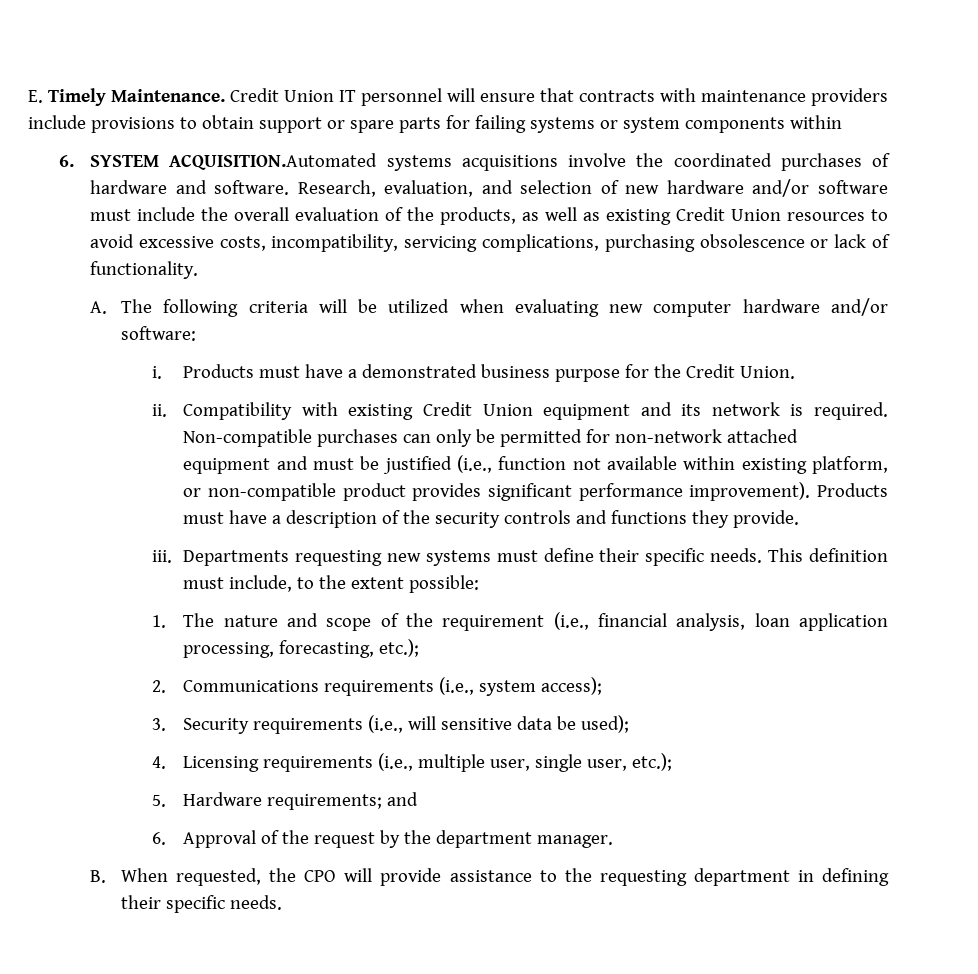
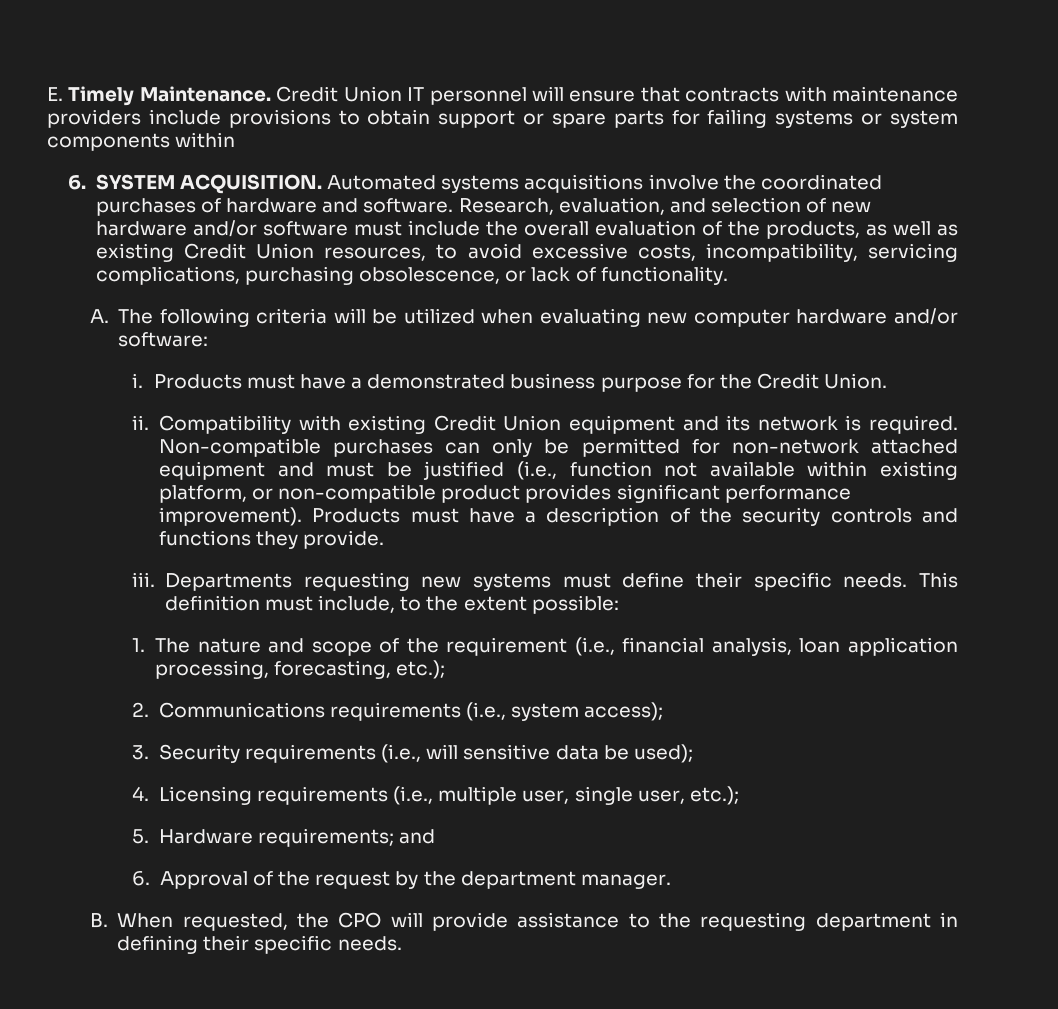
- 6. SYSTEM ACQUISITION.Automated systems acquisitions involve the coordinated purchases of hardware and software.
+ 6. SYSTEM ACQUISITION. Automated systems acquisitions involve the coordinated purchases of hardware and software.
- Research, evaluation, and selection of new hardware and/or software must include the overall evaluation of the products, as well as existing Credit Union resources to avoid excessive costs, incompatibility, servicing complications, purchasing obsolescence or lack of functionality.
+ Research, evaluation, and selection of new hardware and/or software must include the overall evaluation of the products, as well as existing Credit Union resources, to avoid excessive costs, incompatibility, servicing complications, purchasing obsolescence, or lack of functionality.

